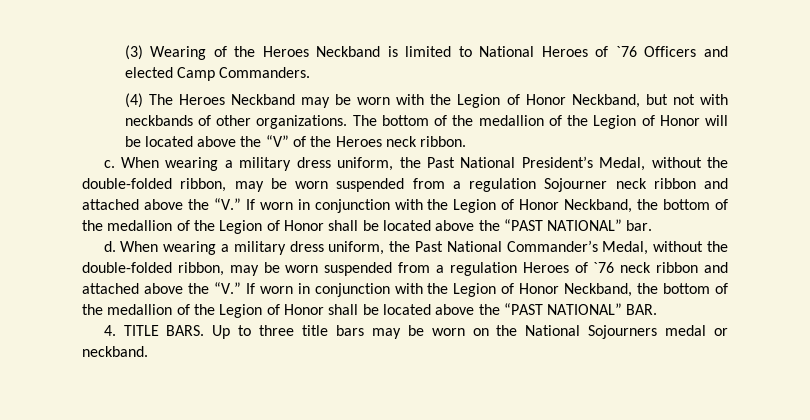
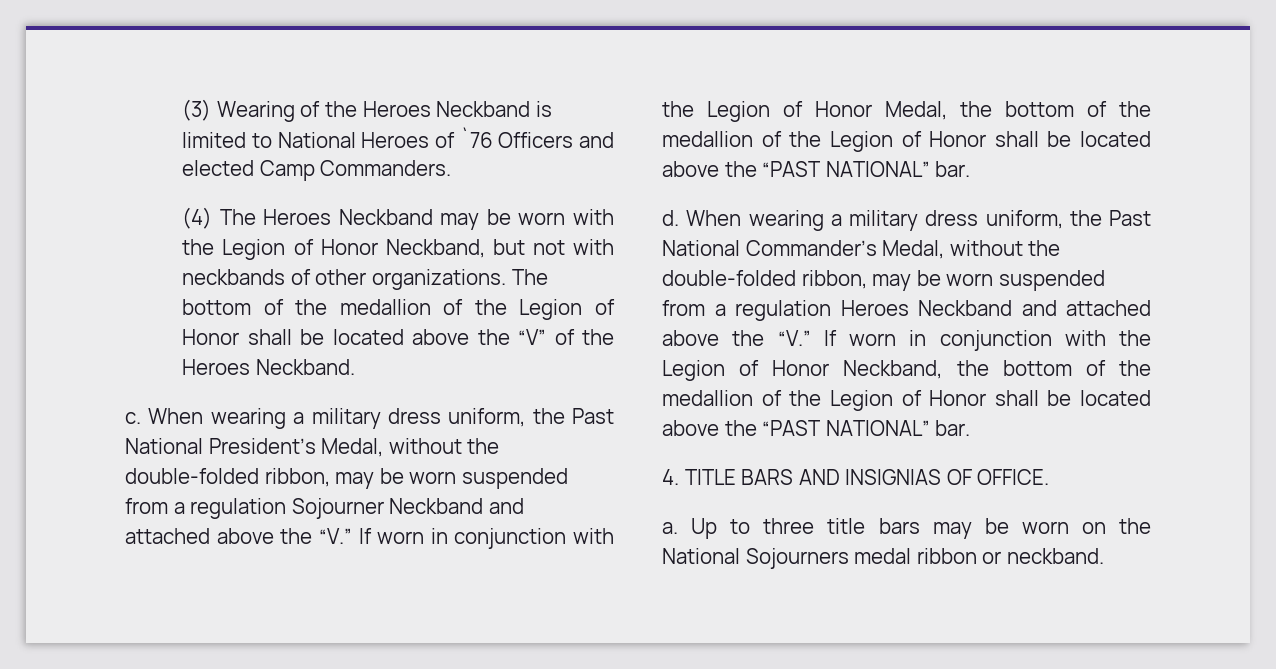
- The bottom of the medallion of the Legion of Honor will be located above the “V” of the Heroes neck ribbon.
+ The bottom of the medallion of the Legion of Honor shall be located above the “V” of the Heroes Neckband.
- When wearing a military dress uniform, the Past National President’s Medal, without the double-folded ribbon, may be worn suspended from a regulation Sojourner neck ribbon and attached above the “V.” If worn in conjunction with the Legion of Honor Neckband, the bottom of the medallion of the Legion of Honor shall be located above the “PAST NATIONAL” bar.
+ When wearing a military dress uniform, the Past National President’s Medal, without the double-folded ribbon, may be worn suspended from a regulation Sojourner Neckband and attached above the “V.” If worn in conjunction with the Legion of Honor Medal, the bottom of the medallion of the Legion of Honor shall be located above the “PAST NATIONAL” bar.
- When wearing a military dress uniform, the Past National Commander’s Medal, without the double-folded ribbon, may be worn suspended from a regulation Heroes of `76 neck ribbon and attached above the “V.” If worn in conjunction with the Legion of Honor Neckband, the bottom of the medallion of the Legion of Honor shall be located above the “PAST NATIONAL” BAR.
+ When wearing a military dress uniform, the Past National Commander’s Medal, without the double-folded ribbon, may be worn suspended from a regulation Heroes Neckband and attached above the “V.” If worn in conjunction with the Legion of Honor Neckband, the bottom of the medallion of the Legion of Honor shall be located above the “PAST NATIONAL” bar.
- 4. TITLE BARS.
+ 4. TITLE BARS AND INSIGNIAS OF OFFICE.
+ a.
- Up to three title bars may be worn on the National Sojourners medal or neckband.
+ Up to three title bars may be worn on the National Sojourners medal ribbon or neckband.

